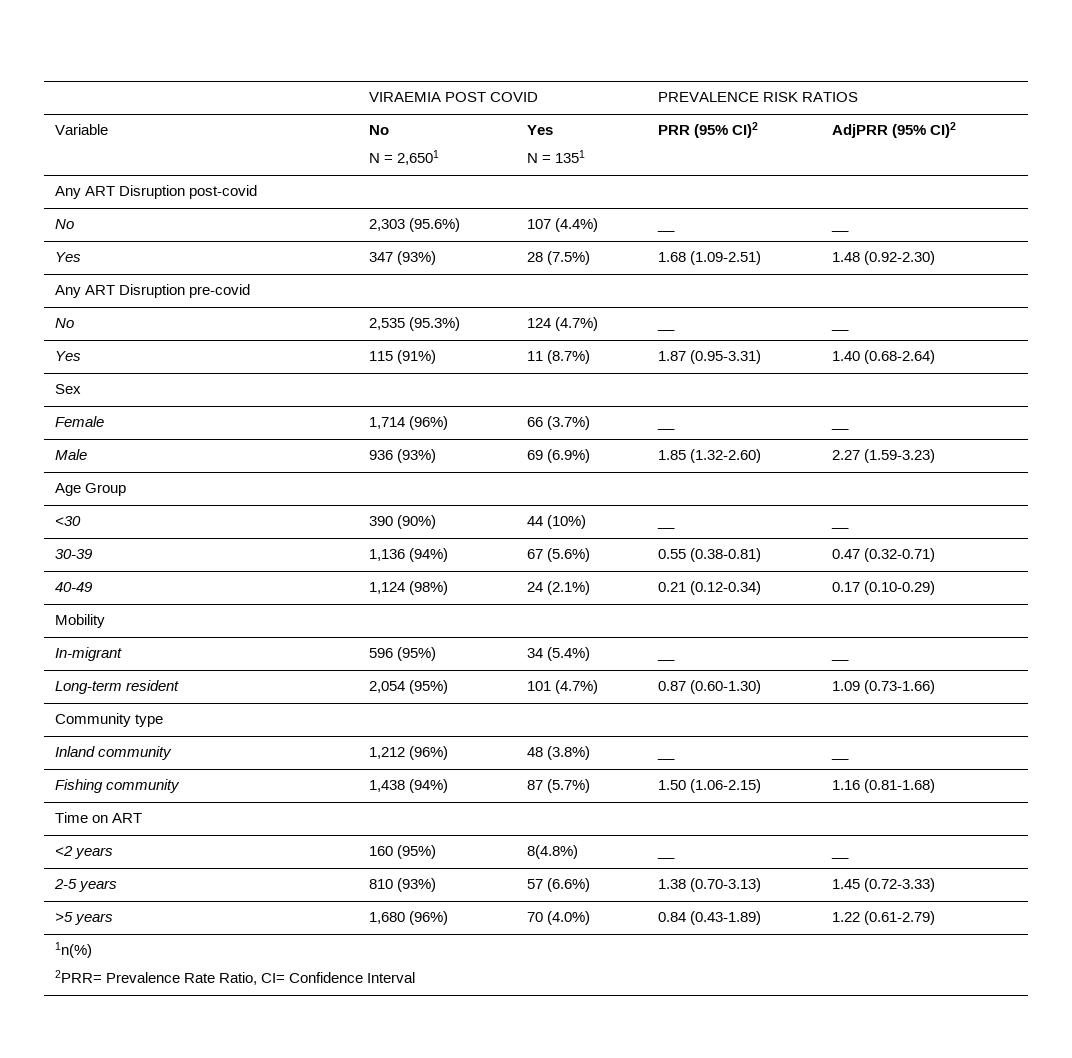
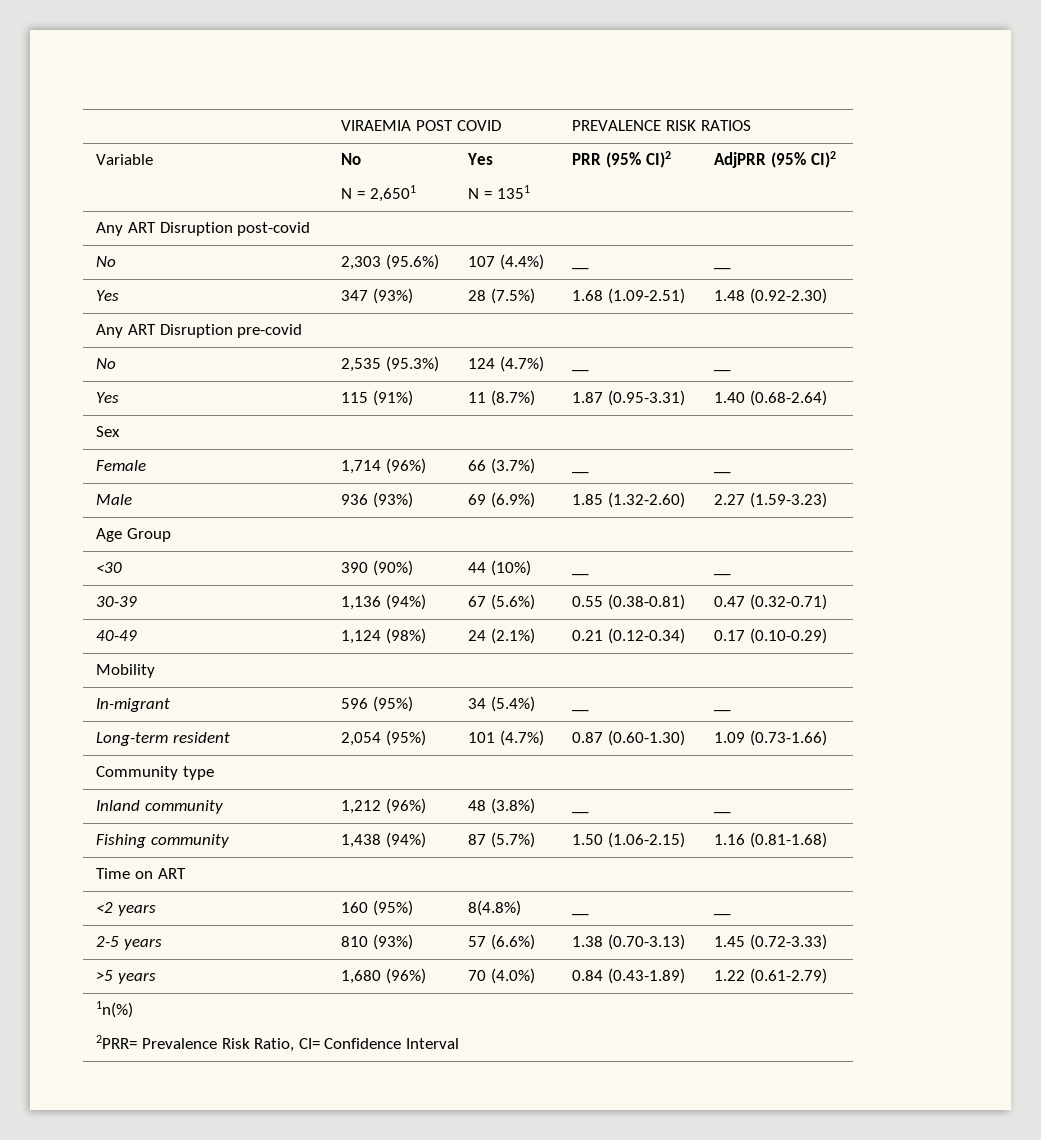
  1n(%)
- 2PRR= Prevalence Rate Ratio, CI= Confidence Interval
+ 2PRR= Prevalence Risk Ratio, CI= Confidence Interval

